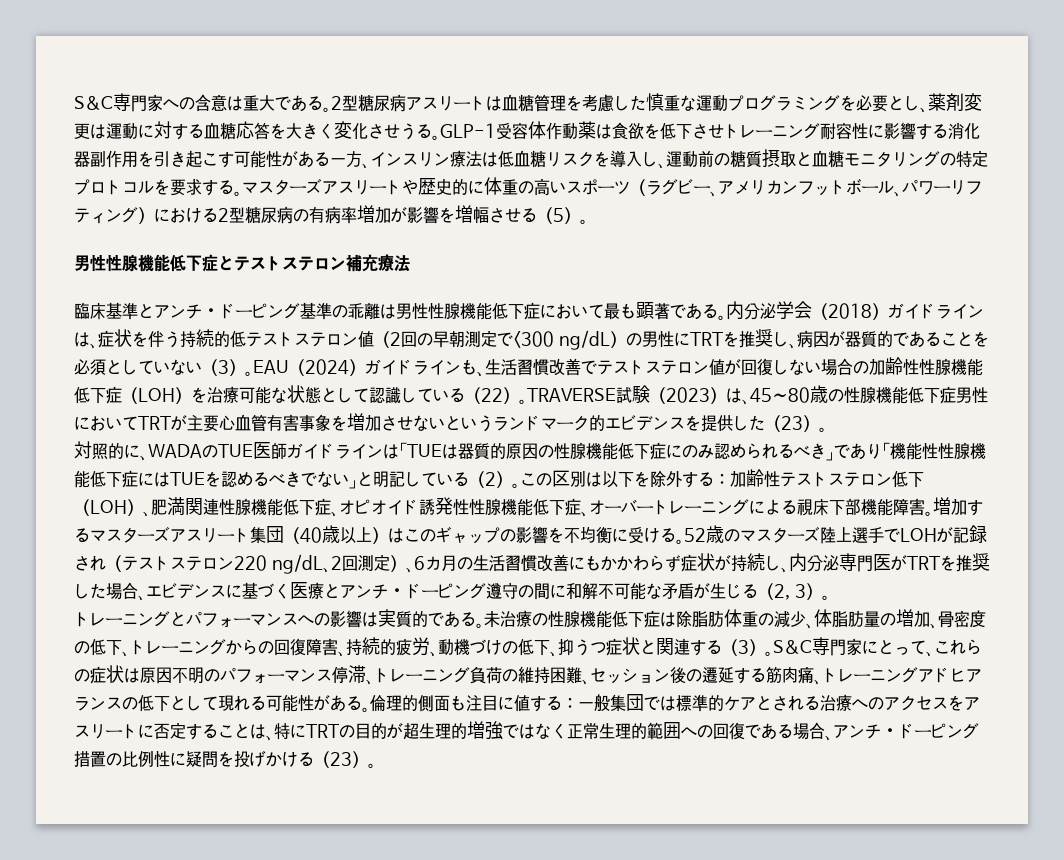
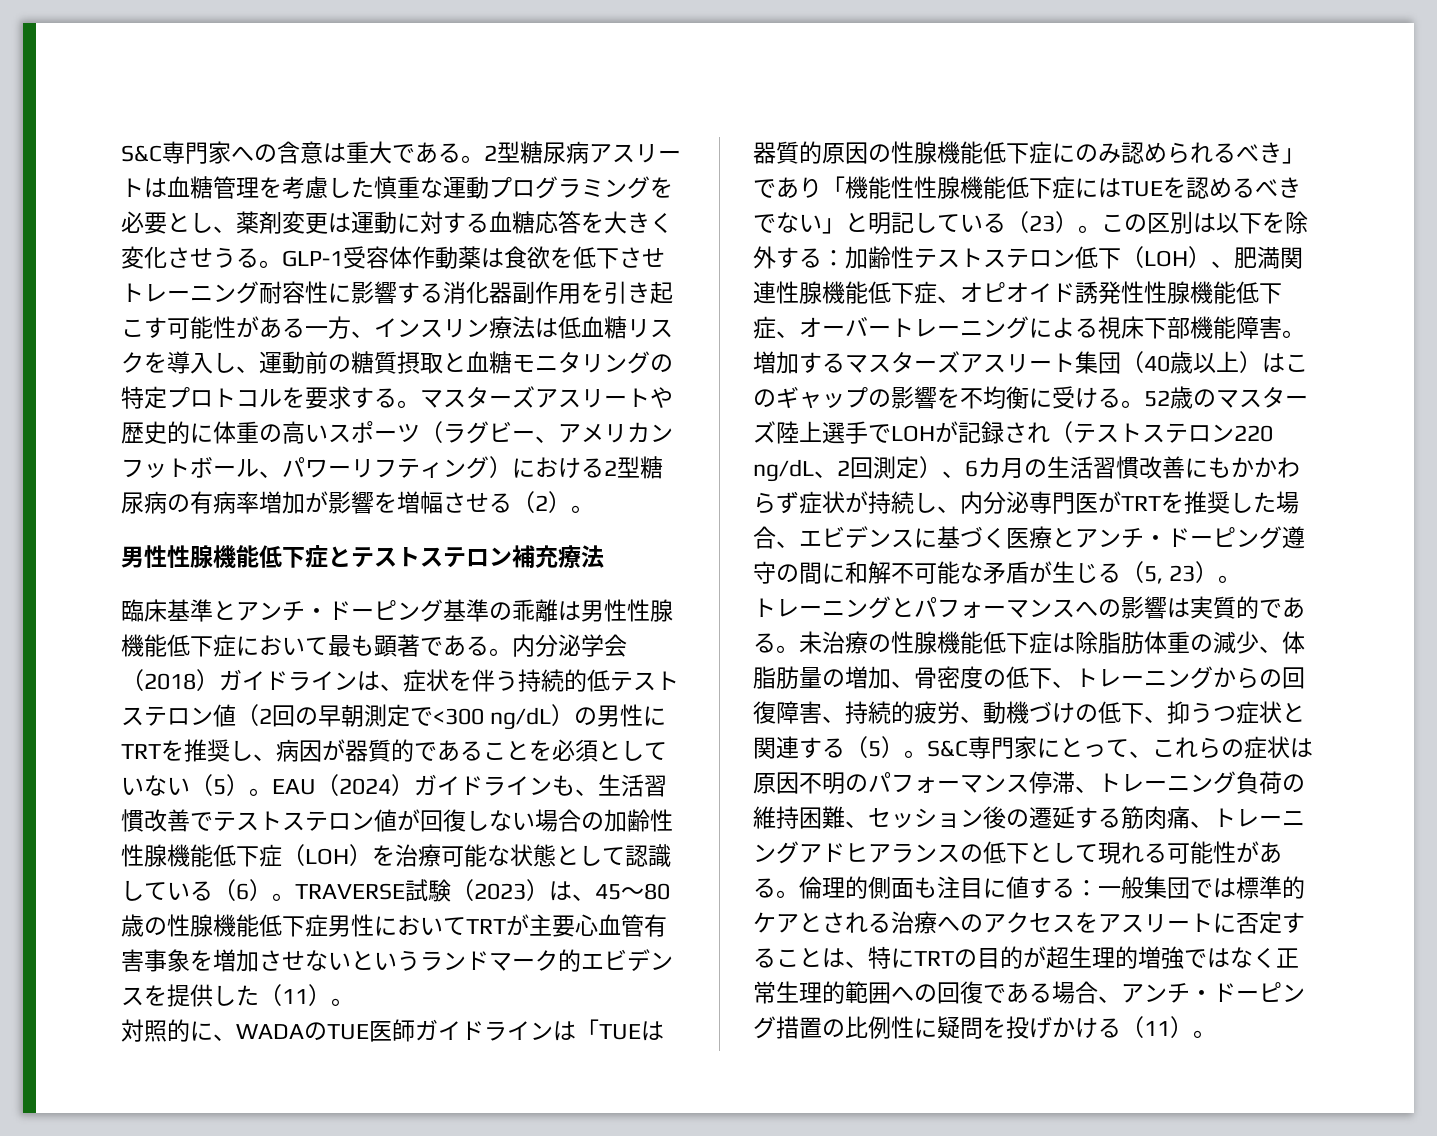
- マスターズアスリートや歴史的に体重の高いスポーツ（ラグビー、アメリカンフットボール、パワーリフティング）における2型糖尿病の有病率増加が影響を増幅させる（5）。
+ マスターズアスリートや歴史的に体重の高いスポーツ（ラグビー、アメリカンフットボール、パワーリフティング）における2型糖尿病の有病率増加が影響を増幅させる（2）。
- 内分泌学会（2018）ガイドラインは、症状を伴う持続的低テストステロン値（2回の早朝測定で<300 ng/dL）の男性にTRTを推奨し、病因が器質的であることを必須としていない（3）。
+ 内分泌学会（2018）ガイドラインは、症状を伴う持続的低テストステロン値（2回の早朝測定で<300 ng/dL）の男性にTRTを推奨し、病因が器質的であることを必須としていない（5）。
- EAU（2024）ガイドラインも、生活習慣改善でテストステロン値が回復しない場合の加齢性性腺機能低下症（LOH）を治療可能な状態として認識している（22）。
+ EAU（2024）ガイドラインも、生活習慣改善でテストステロン値が回復しない場合の加齢性性腺機能低下症（LOH）を治療可能な状態として認識している（6）。
- TRAVERSE試験（2023）は、45〜80歳の性腺機能低下症男性においてTRTが主要心血管有害事象を増加させないというランドマーク的エビデンスを提供した（23）。
+ TRAVERSE試験（2023）は、45〜80歳の性腺機能低下症男性においてTRTが主要心血管有害事象を増加させないというランドマーク的エビデンスを提供した（11）。
- 対照的に、WADAのTUE医師ガイドラインは「TUEは器質的原因の性腺機能低下症にのみ認められるべき」であり「機能性性腺機能低下症にはTUEを認めるべきでない」と明記している（2）。
+ 対照的に、WADAのTUE医師ガイドラインは「TUEは器質的原因の性腺機能低下症にのみ認められるべき」であり「機能性性腺機能低下症にはTUEを認めるべきでない」と明記している（23）。
- 52歳のマスターズ陸上選手でLOHが記録され（テストステロン220 ng/dL、2回測定）、6カ月の生活習慣改善にもかかわらず症状が持続し、内分泌専門医がTRTを推奨した場合、エビデンスに基づく医療とアンチ・ドーピング遵守の間に和解不可能な矛盾が生じる（2, 3）。
+ 52歳のマスターズ陸上選手でLOHが記録され（テストステロン220 ng/dL、2回測定）、6カ月の生活習慣改善にもかかわらず症状が持続し、内分泌専門医がTRTを推奨した場合、エビデンスに基づく医療とアンチ・ドーピング遵守の間に和解不可能な矛盾が生じる（5, 23）。
- 未治療の性腺機能低下症は除脂肪体重の減少、体脂肪量の増加、骨密度の低下、トレーニングからの回復障害、持続的疲労、動機づけの低下、抑うつ症状と関連する（3）。
+ 未治療の性腺機能低下症は除脂肪体重の減少、体脂肪量の増加、骨密度の低下、トレーニングからの回復障害、持続的疲労、動機づけの低下、抑うつ症状と関連する（5）。
- 倫理的側面も注目に値する：一般集団では標準的ケアとされる治療へのアクセスをアスリートに否定することは、特にTRTの目的が超生理的増強ではなく正常生理的範囲への回復である場合、アンチ・ドーピング措置の比例性に疑問を投げかける（23）。
+ 倫理的側面も注目に値する：一般集団では標準的ケアとされる治療へのアクセスをアスリートに否定することは、特にTRTの目的が超生理的増強ではなく正常生理的範囲への回復である場合、アンチ・ドーピング措置の比例性に疑問を投げかける（11）。

